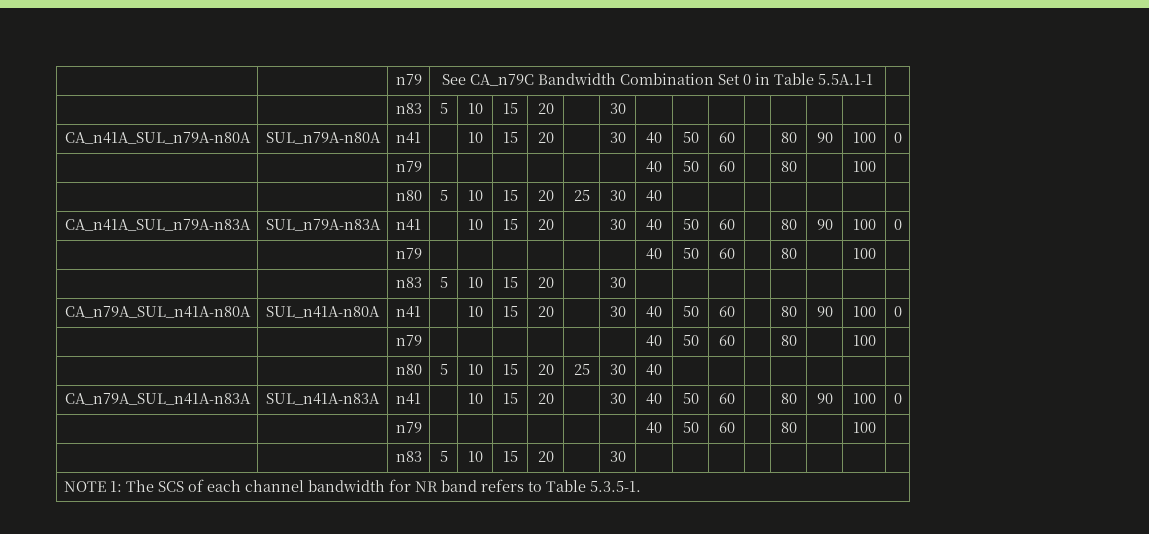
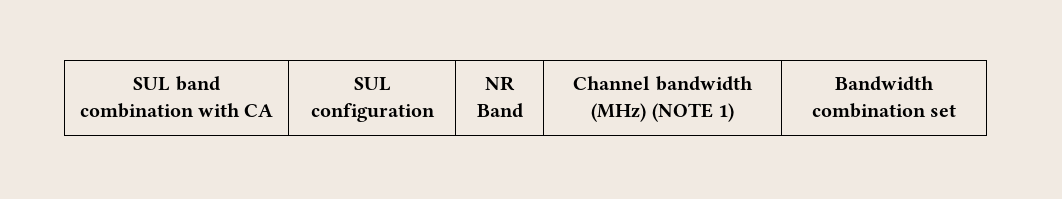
- | | n79 | See CA_n79C Bandwidth Combination Set 0 in Table 5.5A.1-1 |
- | | n83 | 5 | 10 | 15 | 20 | | 30 | | | | | | | |
- CA_n41A_SUL_n79A-n80A | SUL_n79A-n80A | n41 | | 10 | 15 | 20 | | 30 | 40 | 50 | 60 | | 80 | 90 | 100 | 0
- | | n79 | | | | | | | 40 | 50 | 60 | | 80 | | 100 |
- | | n80 | 5 | 10 | 15 | 20 | 25 | 30 | 40 | | | | | | |
- CA_n41A_SUL_n79A-n83A | SUL_n79A-n83A | n41 | | 10 | 15 | 20 | | 30 | 40 | 50 | 60 | | 80 | 90 | 100 | 0
- | | n79 | | | | | | | 40 | 50 | 60 | | 80 | | 100 |
- | | n83 | 5 | 10 | 15 | 20 | | 30 | | | | | | | |
- CA_n79A_SUL_n41A-n80A | SUL_n41A-n80A | n41 | | 10 | 15 | 20 | | 30 | 40 | 50 | 60 | | 80 | 90 | 100 | 0
- | | n79 | | | | | | | 40 | 50 | 60 | | 80 | | 100 |
- | | n80 | 5 | 10 | 15 | 20 | 25 | 30 | 40 | | | | | | |
- CA_n79A_SUL_n41A-n83A | SUL_n41A-n83A | n41 | | 10 | 15 | 20 | | 30 | 40 | 50 | 60 | | 80 | 90 | 100 | 0
- | | n79 | | | | | | | 40 | 50 | 60 | | 80 | | 100 |
- | | n83 | 5 | 10 | 15 | 20 | | 30 | | | | | | | |
- NOTE 1: The SCS of each channel bandwidth for NR band refers to Table 5.3.5-1.
+ SUL band combination with CA | SUL configuration | NR Band | Channel bandwidth (MHz) (NOTE 1) | Bandwidth combination set

